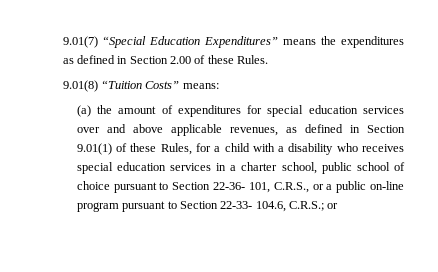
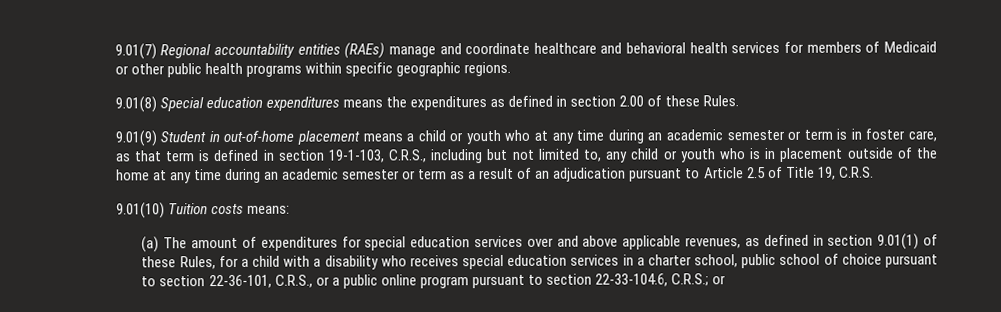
- 9.01(7) “Special Education Expenditures” means the expenditures as defined in Section 2.00 of these Rules.
+ 9.01(7) Regional accountability entities (RAEs) manage and coordinate healthcare and behavioral health services for members of Medicaid or other public health programs within specific geographic regions.
+ 9.01(8) Special education expenditures means the expenditures as defined in section 2.00 of these Rules.
- 9.01(8) “Tuition Costs” means:
+ 9.01(9) Student in out-of-home placement means a child or youth who at any time during an academic semester or term is in foster care, as that term is defined in section 19-1-103, C.R.S., including but not limited to, any child or youth who is in placement outside of the home at any time during an academic semester or term as a result of an adjudication pursuant to Article 2.5 of Title 19, C.R.S.
+ 9.01(10) Tuition costs means:
- (a) the amount of expenditures for special education services over and above applicable revenues, as defined in Section 9.01(1) of these Rules, for a child with a disability who receives special education services in a charter school, public school of choice pursuant to Section 22-36- 101, C.R.S., or a public on-line program pursuant to Section 22-33- 104.6, C.R.S.; or
+ (a) The amount of expenditures for special education services over and above applicable revenues, as defined in section 9.01(1) of these Rules, for a child with a disability who receives special education services in a charter school, public school of choice pursuant to section 22-36-101, C.R.S., or a public online program pursuant to section 22-33-104.6, C.R.S.; or

